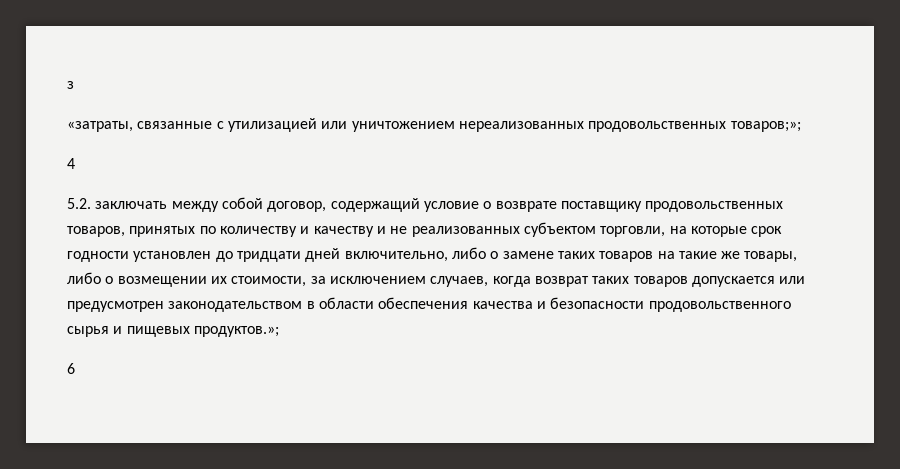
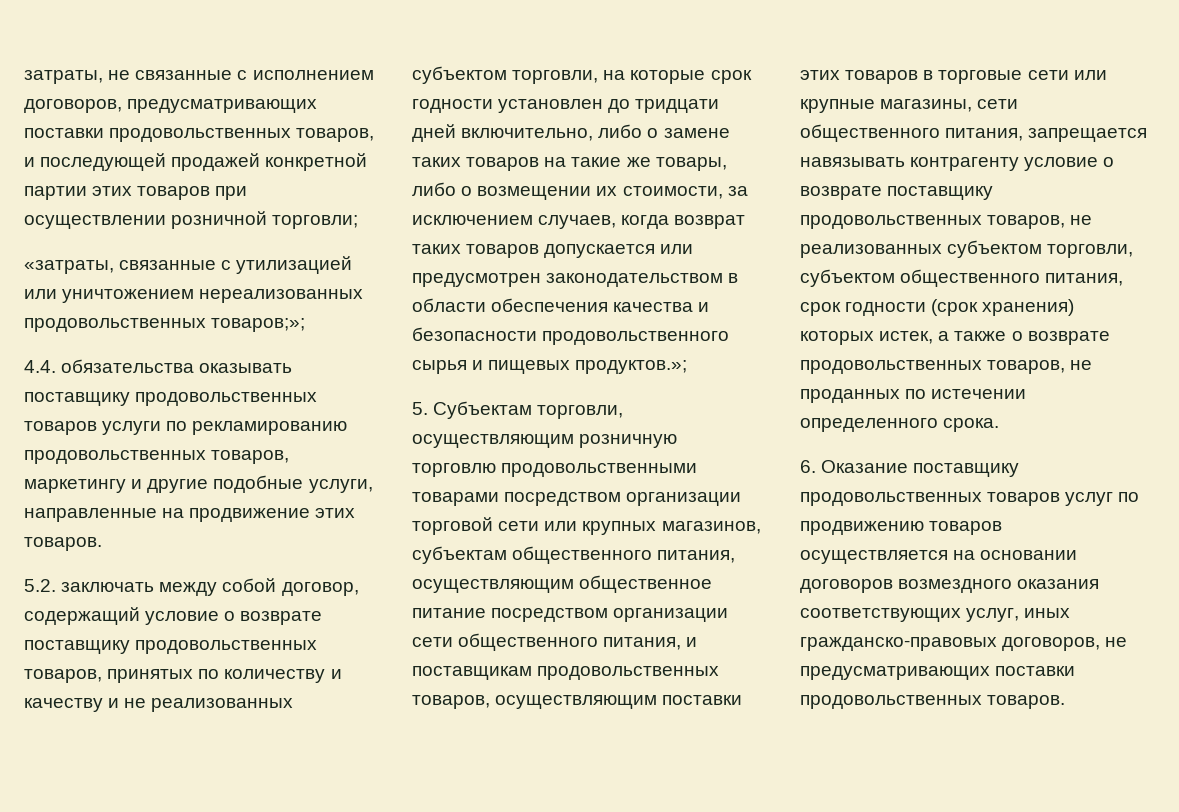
- з
+ затраты, не связанные с исполнением договоров, предусматривающих поставки продовольственных товаров, и последующей продажей конкретной партии этих товаров при осуществлении розничной торговли;
- 4
+ 4.4. обязательства оказывать поставщику продовольственных товаров услуги по рекламированию продовольственных товаров, маркетингу и другие подобные услуги, направленные на продвижение этих товаров.
- 6
+ 5. Субъектам торговли, осуществляющим розничную торговлю продовольственными товарами посредством организации торговой сети или крупных магазинов, субъектам общественного питания, осуществляющим общественное питание посредством организации сети общественного питания, и поставщикам продовольственных товаров, осуществляющим поставки этих товаров в торговые сети или крупные магазины, сети общественного питания, запрещается навязывать контрагенту условие о возврате поставщику продовольственных товаров, не реализованных субъектом торговли, субъектом общественного питания, срок годности (срок хранения) которых истек, а также о возврате продовольственных товаров, не проданных по истечении определенного срока.
+ 6. Оказание поставщику продовольственных товаров услуг по продвижению товаров осуществляется на основании договоров возмездного оказания соответствующих услуг, иных гражданско-правовых договоров, не предусматривающих поставки продовольственных товаров.

